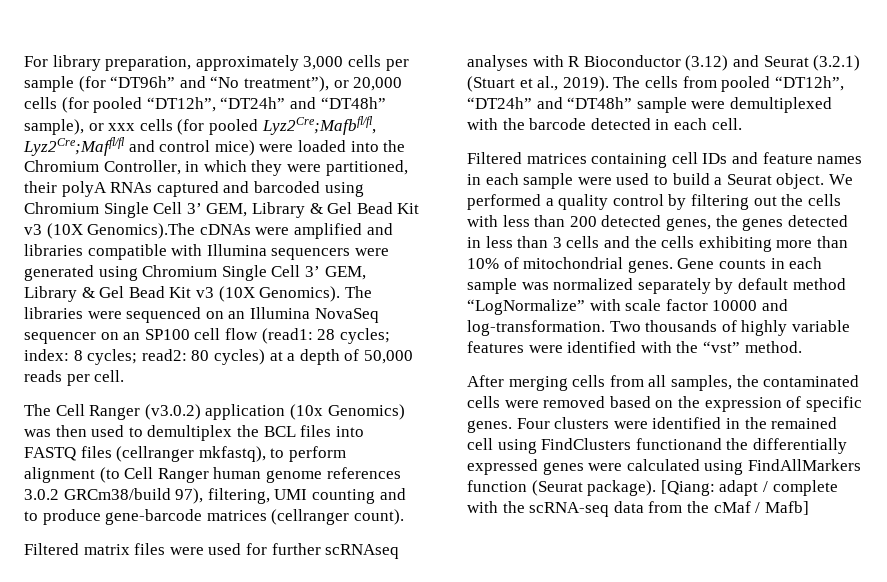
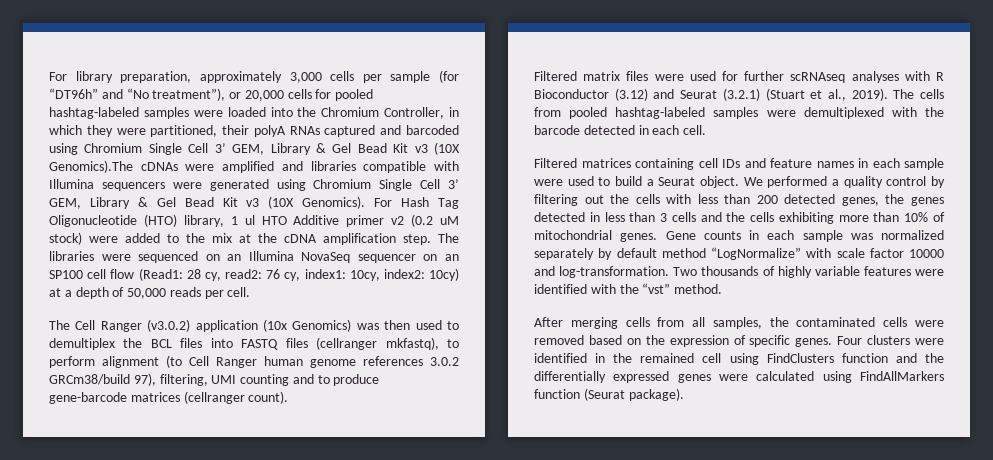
- For library preparation, approximately 3,000 cells per sample (for “DT96h” and “No treatment”), or 20,000 cells (for pooled “DT12h”, “DT24h” and “DT48h” sample), or xxx cells (for pooled Lyz2Cre;Mafbfl/fl, Lyz2Cre;Maffl/fl and control mice) were loaded into the Chromium Controller, in which they were partitioned, their polyA RNAs captured and barcoded using Chromium Single Cell 3’ GEM, Library & Gel Bead Kit v3 (10X Genomics).The cDNAs were amplified and libraries compatible with Illumina sequencers were generated using Chromium Single Cell 3’ GEM, Library & Gel Bead Kit v3 (10X Genomics).
+ For library preparation, approximately 3,000 cells per sample (for “DT96h” and “No treatment”), or 20,000 cells for pooled hashtag-labeled samples were loaded into the Chromium Controller, in which they were partitioned, their polyA RNAs captured and barcoded using Chromium Single Cell 3’ GEM, Library & Gel Bead Kit v3 (10X Genomics).The cDNAs were amplified and libraries compatible with Illumina sequencers were generated using Chromium Single Cell 3’ GEM, Library & Gel Bead Kit v3 (10X Genomics).
+ For Hash Tag Oligonucleotide (HTO) library, 1 ul HTO Additive primer v2 (0.2 uM stock) were added to the mix at the cDNA amplification step.
- The libraries were sequenced on an Illumina NovaSeq sequencer on an SP100 cell flow (read1: 28 cycles; index: 8 cycles; read2: 80 cycles) at a depth of 50,000 reads per cell.
+ The libraries were sequenced on an Illumina NovaSeq sequencer on an SP100 cell flow (Read1: 28 cy, read2: 76 cy, index1: 10cy, index2: 10cy) at a depth of 50,000 reads per cell.
- The cells from pooled “DT12h”, “DT24h” and “DT48h” sample were demultiplexed with the barcode detected in each cell.
+ The cells from pooled hashtag-labeled samples were demultiplexed with the barcode detected in each cell.
- Four clusters were identified in the remained cell using FindClusters functionand the differentially expressed genes were calculated using FindAllMarkers function (Seurat package). [Qiang: adapt / complete with the scRNA-seq data from the cMaf / Mafb]
+ Four clusters were identified in the remained cell using FindClusters function and the differentially expressed genes were calculated using FindAllMarkers function (Seurat package).

